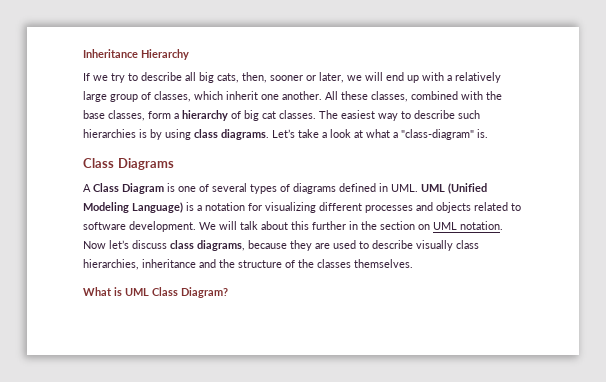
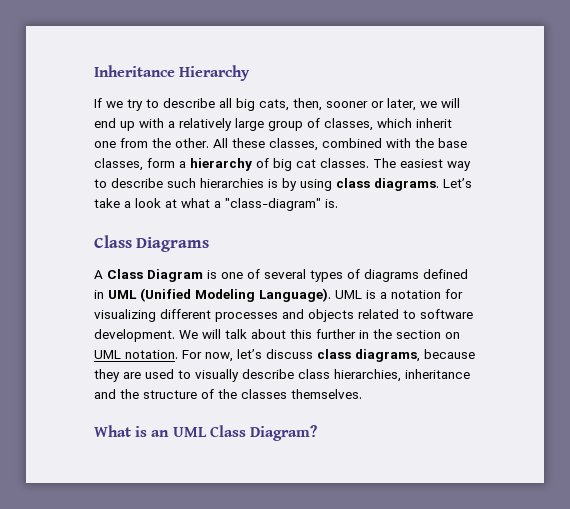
- If we try to describe all big cats, then, sooner or later, we will end up with a relatively large group of classes, which inherit one another.
+ If we try to describe all big cats, then, sooner or later, we will end up with a relatively large group of classes, which inherit one from the other.
- A Class Diagram is one of several types of diagrams defined in UML. UML (Unified Modeling Language) is a notation for visualizing different processes and objects related to software development.
+ A Class Diagram is one of several types of diagrams defined in UML (Unified Modeling Language). UML is a notation for visualizing different processes and objects related to software development.
- Now let’s discuss class diagrams, because they are used to describe visually class hierarchies, inheritance and the structure of the classes themselves.
+ For now, let’s discuss class diagrams, because they are used to visually describe class hierarchies, inheritance and the structure of the classes themselves.
- What is UML Class Diagram?
+ What is an UML Class Diagram?

